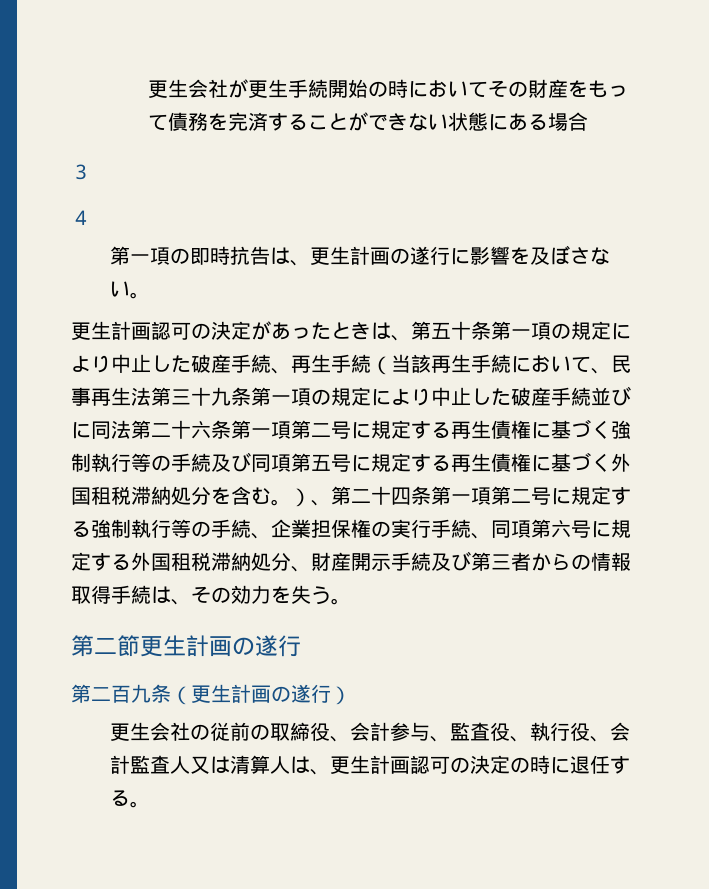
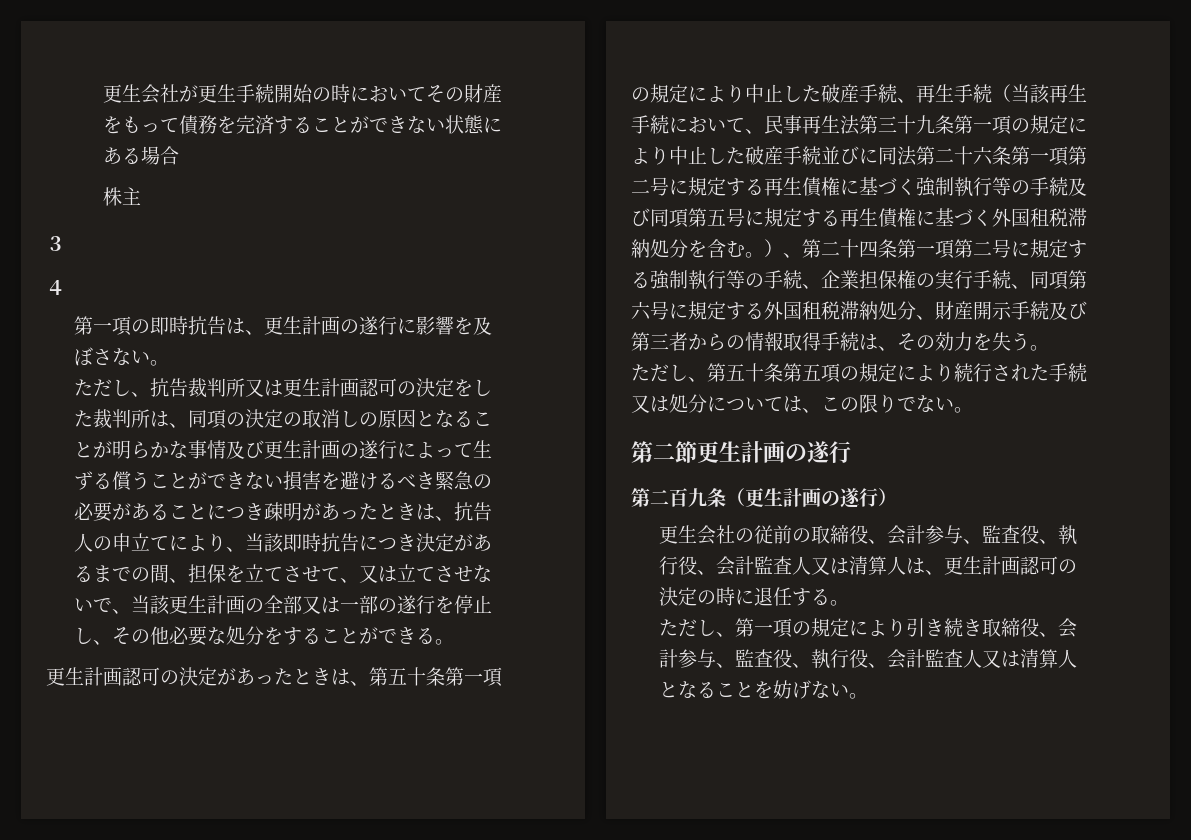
+ 株主
+ ただし、抗告裁判所又は更生計画認可の決定をした裁判所は、同項の決定の取消しの原因となることが明らかな事情及び更生計画の遂行によって生ずる償うことができない損害を避けるべき緊急の必要があることにつき疎明があったときは、抗告人の申立てにより、当該即時抗告につき決定があるまでの間、担保を立てさせて、又は立てさせないで、当該更生計画の全部又は一部の遂行を停止し、その他必要な処分をすることができる。
+ ただし、第五十条第五項の規定により続行された手続又は処分については、この限りでない。
+ ただし、第一項の規定により引き続き取締役、会計参与、監査役、執行役、会計監査人又は清算人となることを妨げない。

